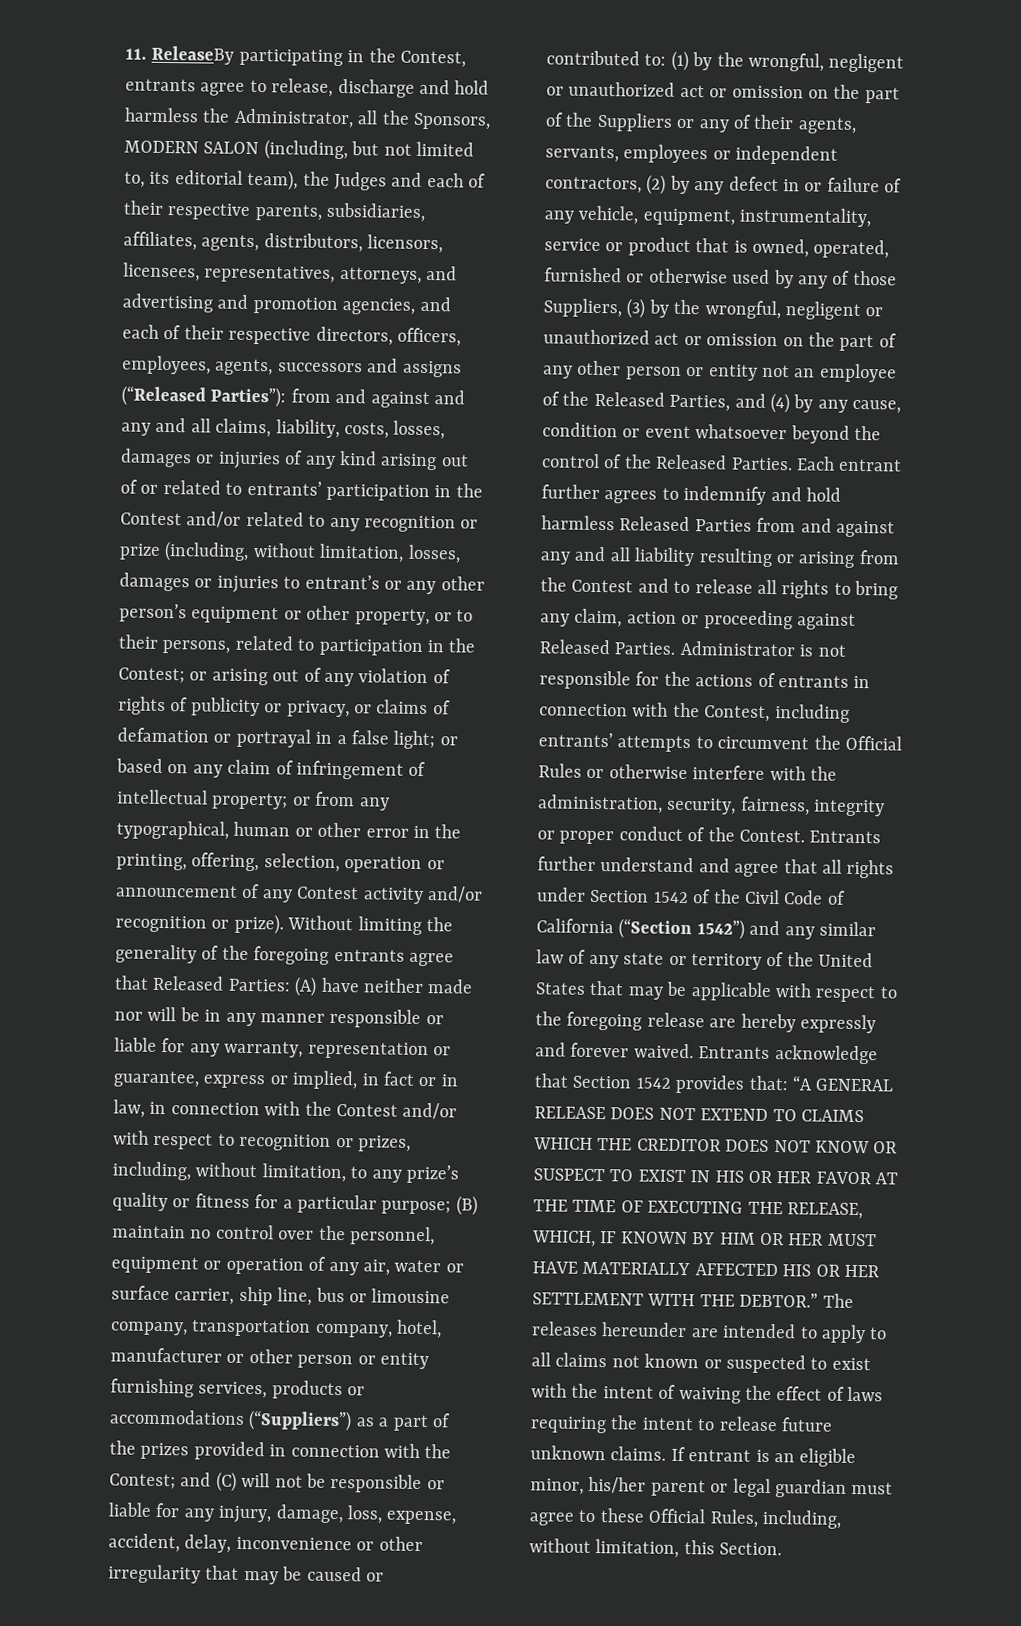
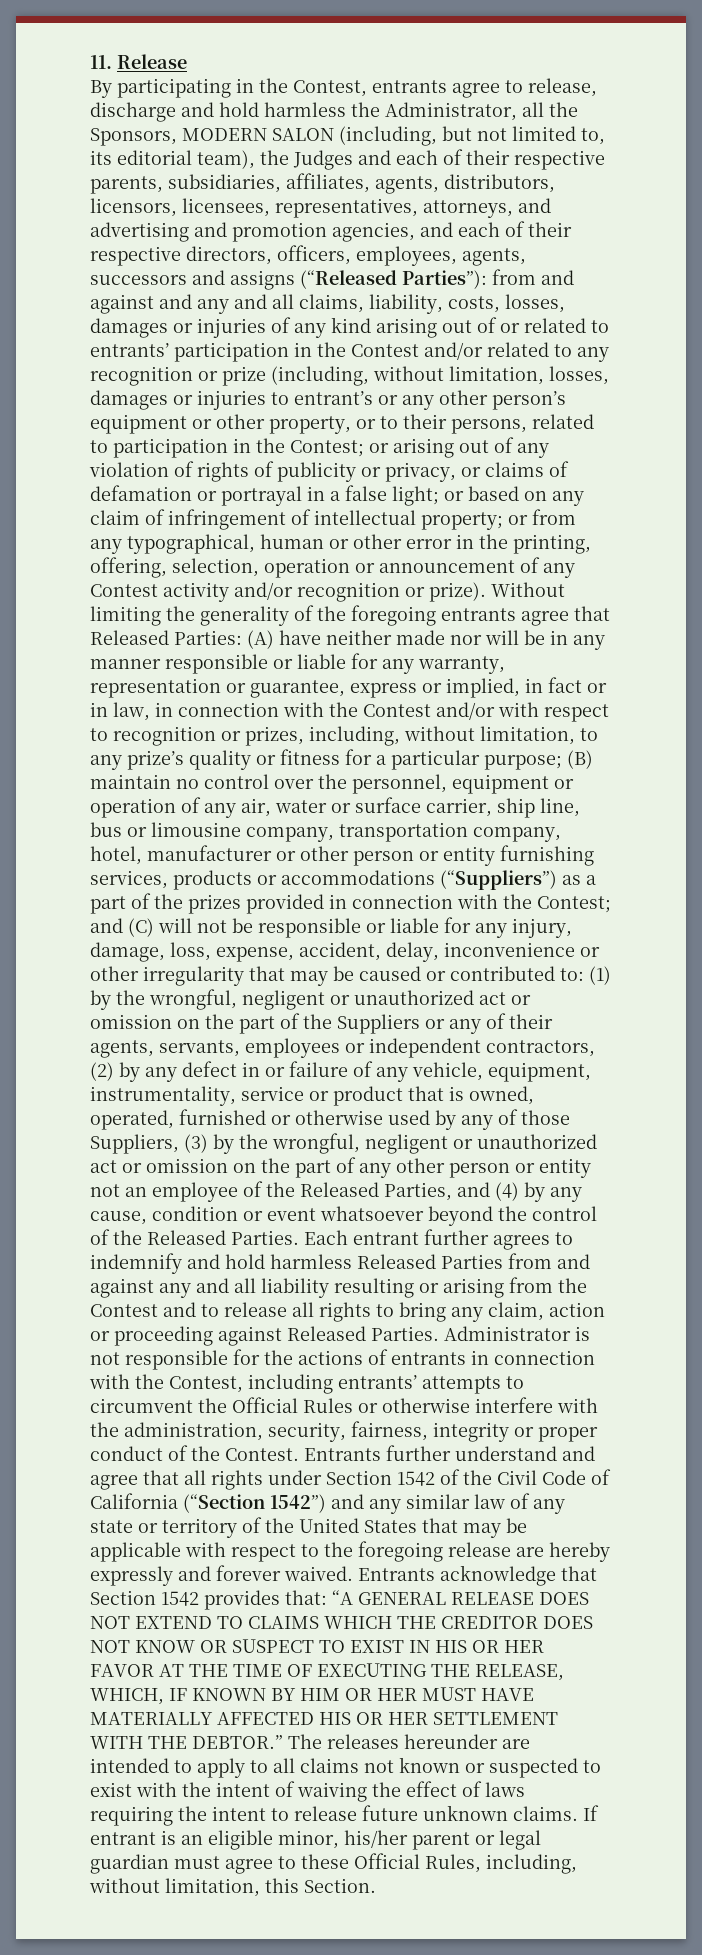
- 11. ReleaseBy participating in the Contest, entrants agree to release, discharge and hold harmless the Administrator, all the Sponsors, MODERN SALON (including, but not limited to, its editorial team), the Judges and each of their respective parents, subsidiaries, affiliates, agents, distributors, licensors, licensees, representatives, attorneys, and advertising and promotion agencies, and each of their respective directors, officers, employees, agents, successors and assigns (“Released Parties”):
+ 11. Release
+ By participating in the Contest, entrants agree to release, discharge and hold harmless the Administrator, all the Sponsors, MODERN SALON (including, but not limited to, its editorial team), the Judges and each of their respective parents, subsidiaries, affiliates, agents, distributors, licensors, licensees, representatives, attorneys, and advertising and promotion agencies, and each of their respective directors, officers, employees, agents, successors and assigns (“Released Parties”):

